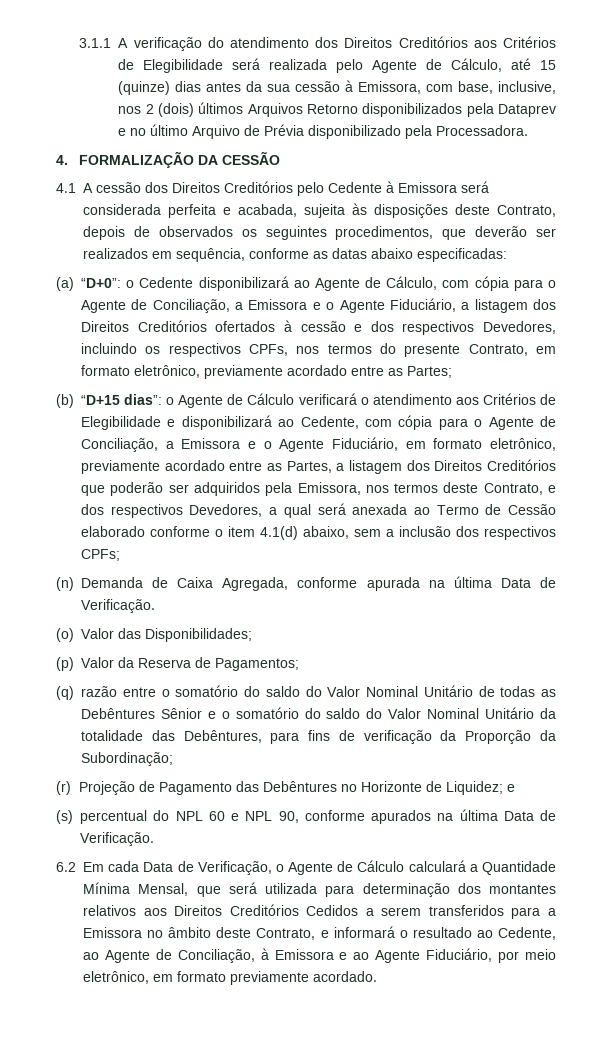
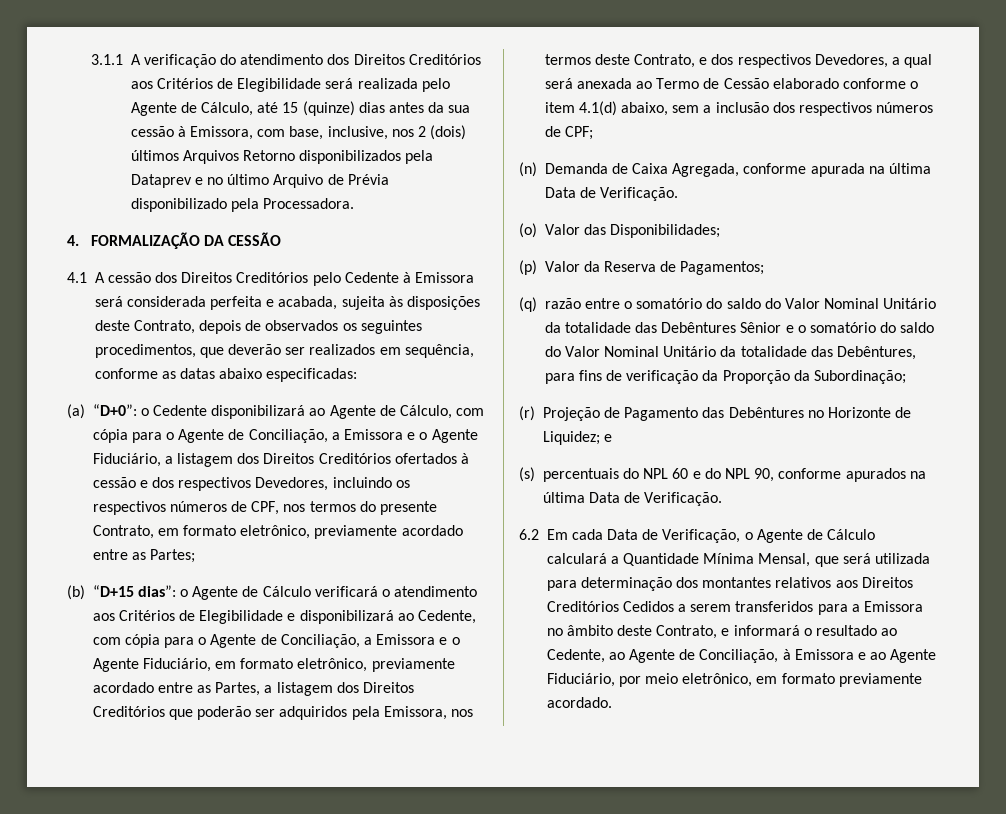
- (a) “D+0”: o Cedente disponibilizará ao Agente de Cálculo, com cópia para o Agente de Conciliação, a Emissora e o Agente Fiduciário, a listagem dos Direitos Creditórios ofertados à cessão e dos respectivos Devedores, incluindo os respectivos CPFs, nos termos do presente Contrato, em formato eletrônico, previamente acordado entre as Partes;
+ (a) “D+0”: o Cedente disponibilizará ao Agente de Cálculo, com cópia para o Agente de Conciliação, a Emissora e o Agente Fiduciário, a listagem dos Direitos Creditórios ofertados à cessão e dos respectivos Devedores, incluindo os respectivos números de CPF, nos termos do presente Contrato, em formato eletrônico, previamente acordado entre as Partes;
- o Agente de Cálculo verificará o atendimento aos Critérios de Elegibilidade e disponibilizará ao Cedente, com cópia para o Agente de Conciliação, a Emissora e o Agente Fiduciário, em formato eletrônico, previamente acordado entre as Partes, a listagem dos Direitos Creditórios que poderão ser adquiridos pela Emissora, nos termos deste Contrato, e dos respectivos Devedores, a qual será anexada ao Termo de Cessão elaborado conforme o item 4.1(d) abaixo, sem a inclusão dos respectivos CPFs;
+ o Agente de Cálculo verificará o atendimento aos Critérios de Elegibilidade e disponibilizará ao Cedente, com cópia para o Agente de Conciliação, a Emissora e o Agente Fiduciário, em formato eletrônico, previamente acordado entre as Partes, a listagem dos Direitos Creditórios que poderão ser adquiridos pela Emissora, nos termos deste Contrato, e dos respectivos Devedores, a qual será anexada ao Termo de Cessão elaborado conforme o item 4.1(d) abaixo, sem a inclusão dos respectivos números de CPF;
- (q) razão entre o somatório do saldo do Valor Nominal Unitário de todas as Debêntures Sênior e o somatório do saldo do Valor Nominal Unitário da totalidade das Debêntures, para fins de verificação da Proporção da Subordinação;
+ (q) razão entre o somatório do saldo do Valor Nominal Unitário da totalidade das Debêntures Sênior e o somatório do saldo do Valor Nominal Unitário da totalidade das Debêntures, para fins de verificação da Proporção da Subordinação;
- (s) percentual do NPL 60 e NPL 90, conforme apurados na última Data de Verificação.
+ (s) percentuais do NPL 60 e do NPL 90, conforme apurados na última Data de Verificação.

